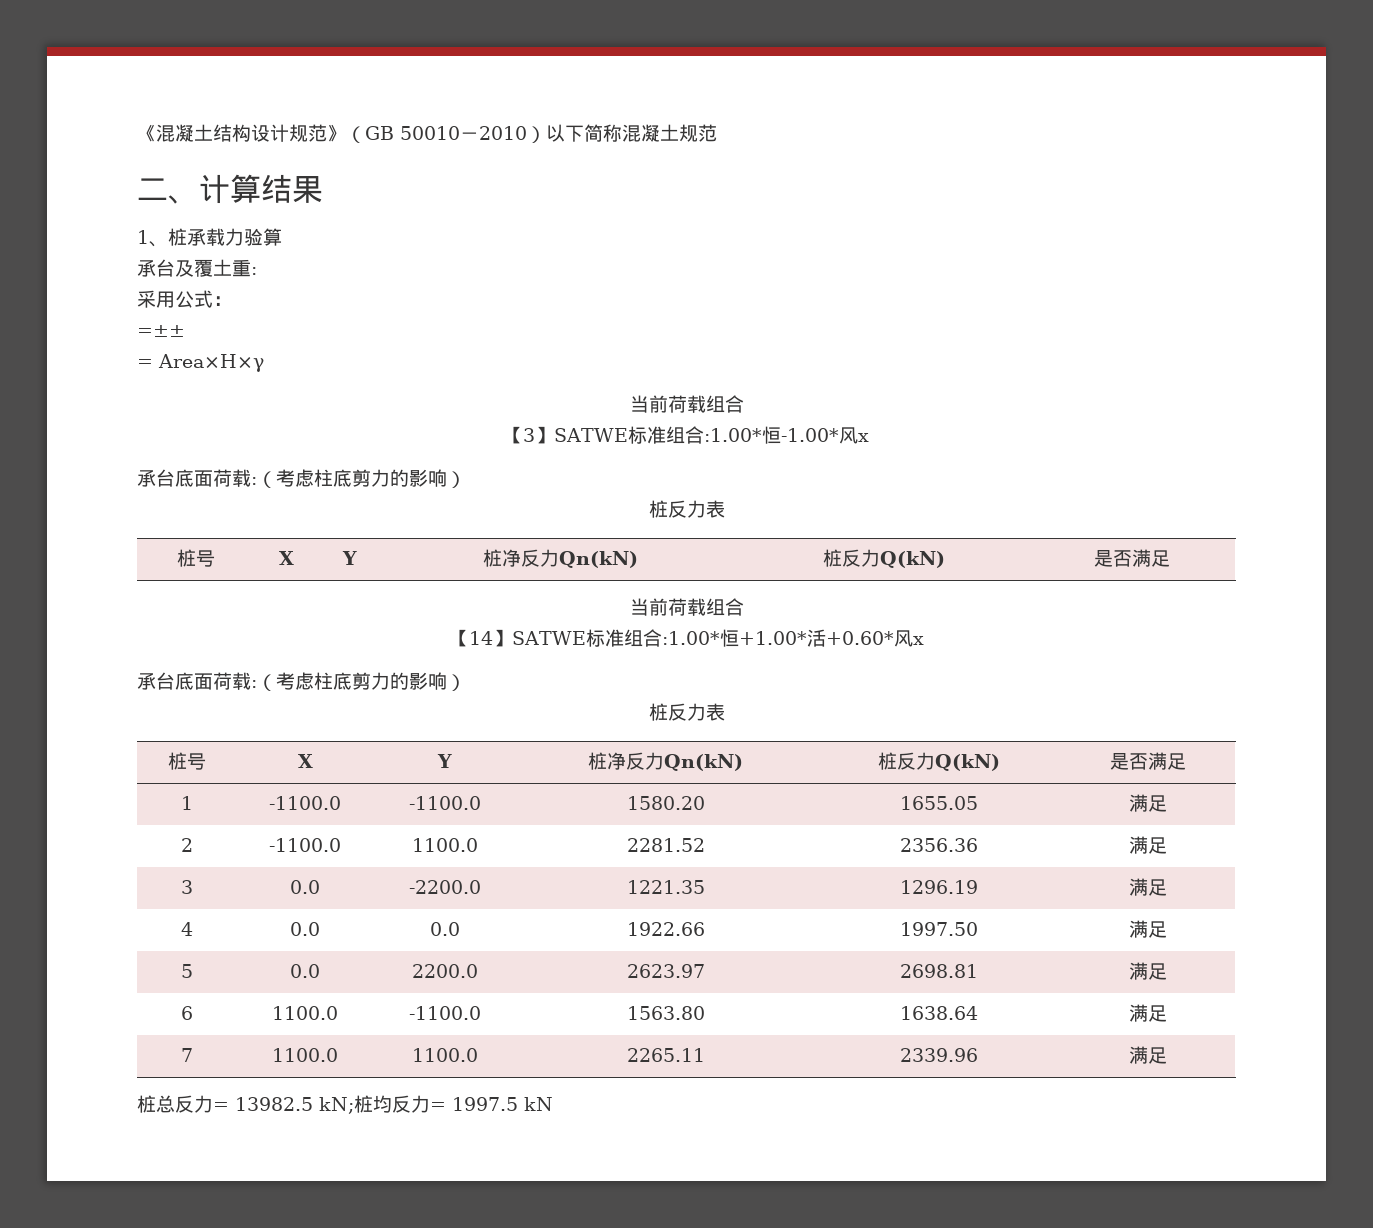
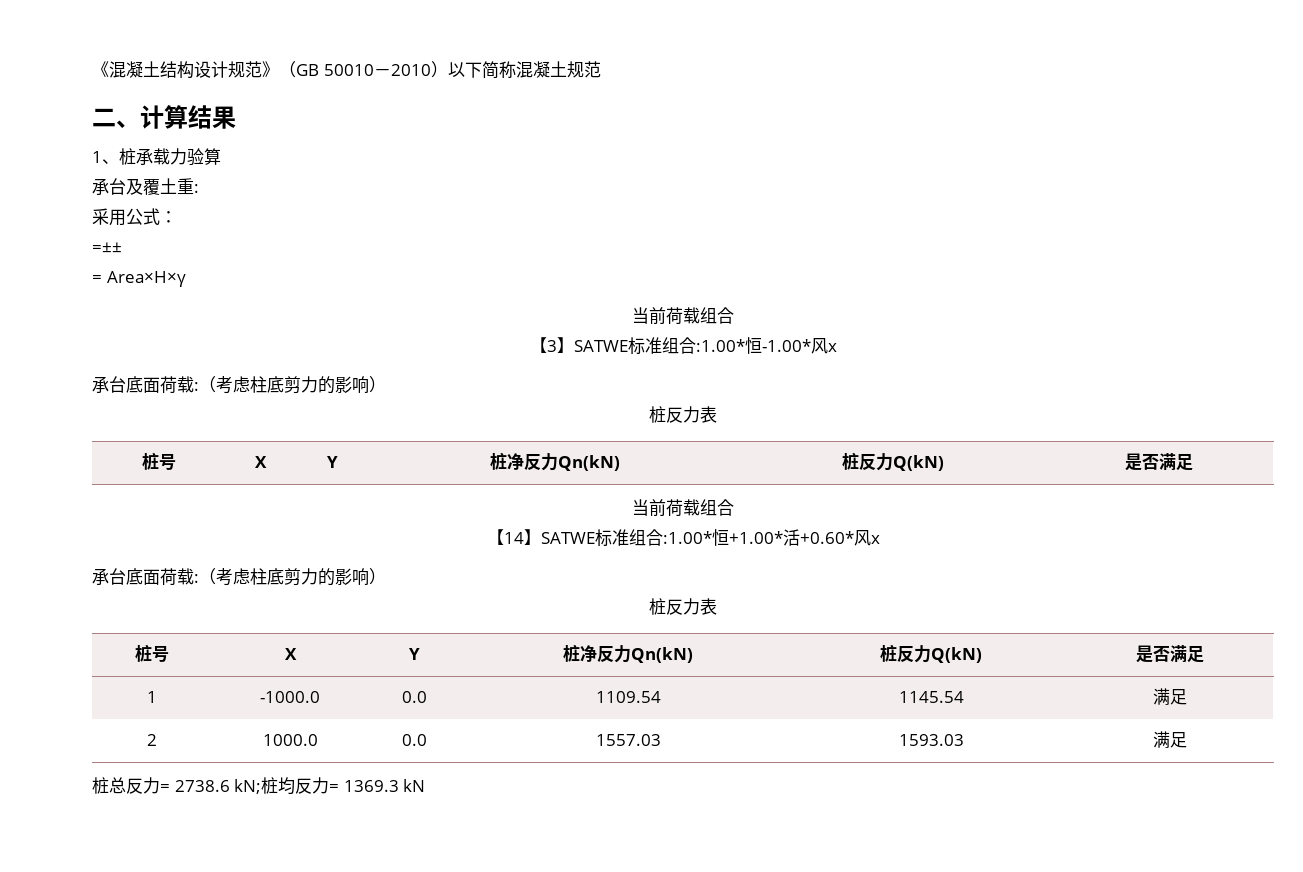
- 1 | -1100.0 | -1100.0 | 1580.20 | 1655.05 | 满足
- 2 | -1100.0 | 1100.0 | 2281.52 | 2356.36 | 满足
- 3 | 0.0 | -2200.0 | 1221.35 | 1296.19 | 满足
- 4 | 0.0 | 0.0 | 1922.66 | 1997.50 | 满足
- 5 | 0.0 | 2200.0 | 2623.97 | 2698.81 | 满足
- 6 | 1100.0 | -1100.0 | 1563.80 | 1638.64 | 满足
- 7 | 1100.0 | 1100.0 | 2265.11 | 2339.96 | 满足
+ 1 | -1000.0 | 0.0 | 1109.54 | 1145.54 | 满足
+ 2 | 1000.0 | 0.0 | 1557.03 | 1593.03 | 满足
- 桩总反力= 13982.5 kN;桩均反力= 1997.5 kN
+ 桩总反力= 2738.6 kN;桩均反力= 1369.3 kN

